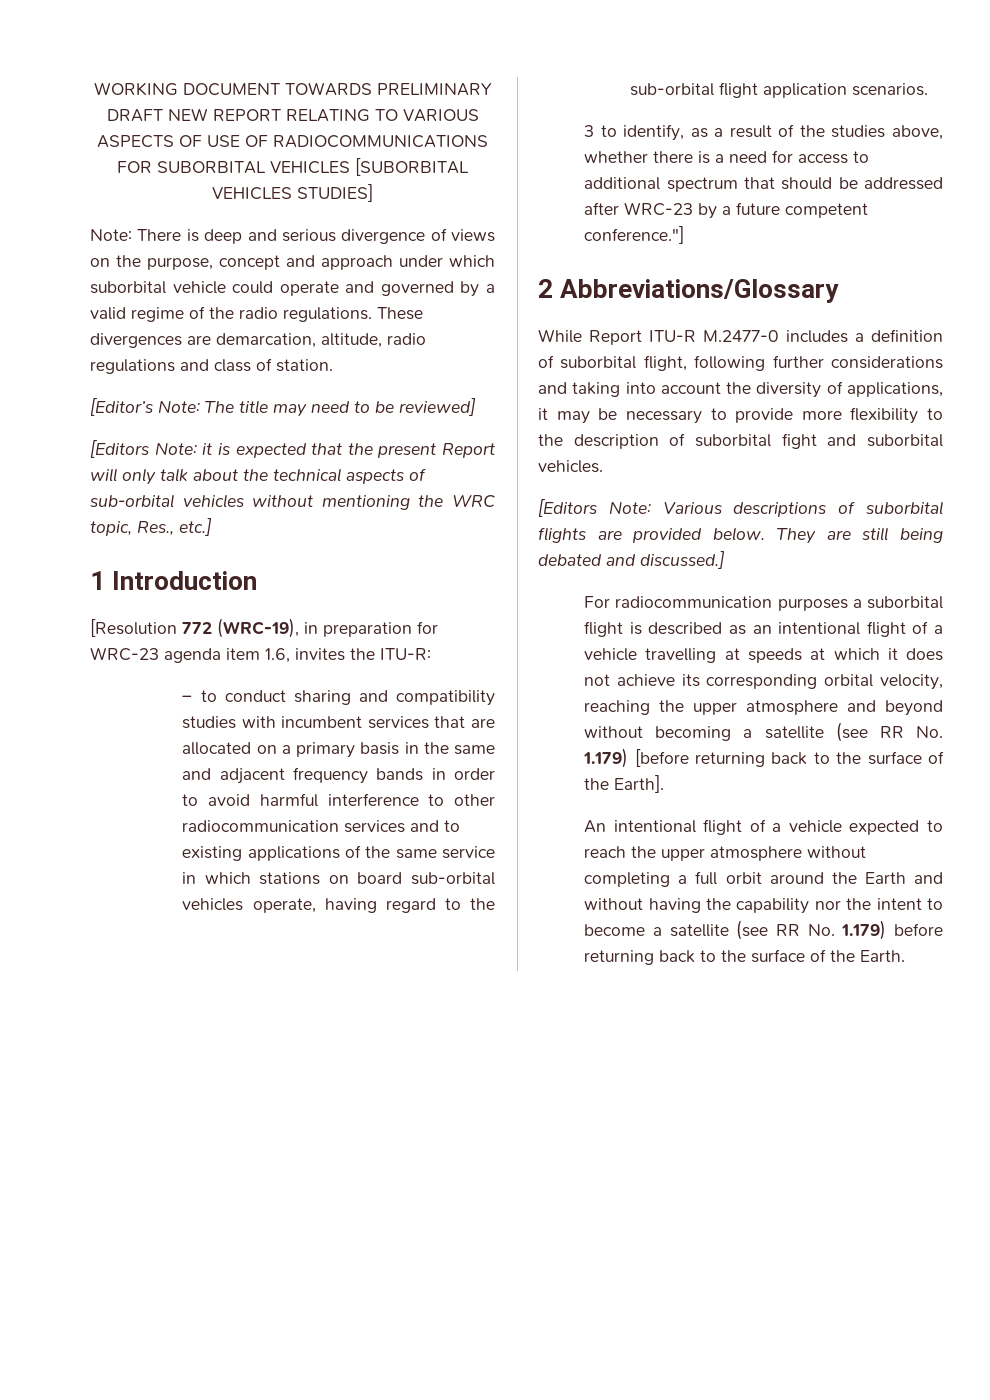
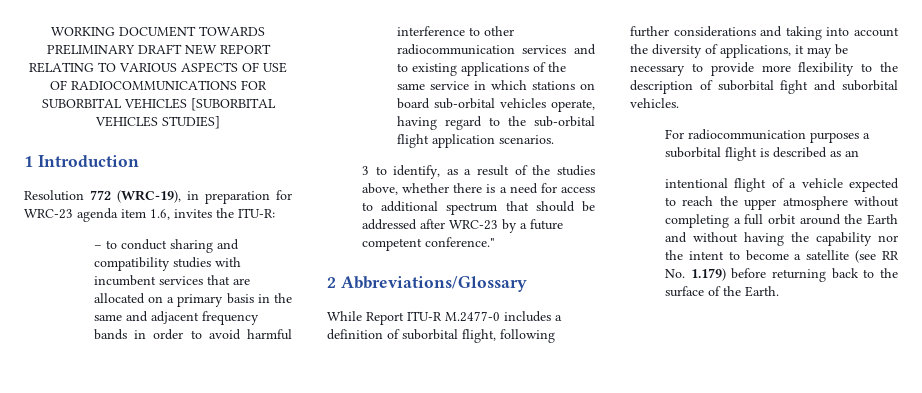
- Note: There is deep and serious divergence of views on the purpose, concept and approach under which suborbital vehicle could operate and governed by a valid regime of the radio regulations. These divergences are demarcation, altitude, radio regulations and class of station.
- [Editor’s Note: The title may need to be reviewed]
- [Editors Note: it is expected that the present Report will only talk about the technical aspects of sub-orbital vehicles without mentioning the WRC topic, Res., etc.]
- [Resolution 772 (WRC-19), in preparation for WRC-23 agenda item 1.6, invites the ITU-R:
+ Resolution 772 (WRC-19), in preparation for WRC-23 agenda item 1.6, invites the ITU-R:
- 3 to identify, as a result of the studies above, whether there is a need for access to additional spectrum that should be addressed after WRC-23 by a future competent conference."]
+ 3 to identify, as a result of the studies above, whether there is a need for access to additional spectrum that should be addressed after WRC-23 by a future competent conference."
- [Editors Note: Various descriptions of suborbital flights are provided below. They are still being debated and discussed.]
- For radiocommunication purposes a suborbital flight is described as an intentional flight of a vehicle travelling at speeds at which it does not achieve its corresponding orbital velocity, reaching the upper atmosphere and beyond without becoming a satellite (see RR No. 1.179) [before returning back to the surface of the Earth].
- An intentional flight of a vehicle expected to reach the upper atmosphere without completing a full orbit around the Earth and without having the capability nor the intent to become a satellite (see RR No. 1.179) before returning back to the surface of the Earth.
+ For radiocommunication purposes a suborbital flight is described as an
+ intentional flight of a vehicle expected to reach the upper atmosphere without completing a full orbit around the Earth and without having the capability nor the intent to become a satellite (see RR No. 1.179) before returning back to the surface of the Earth.

